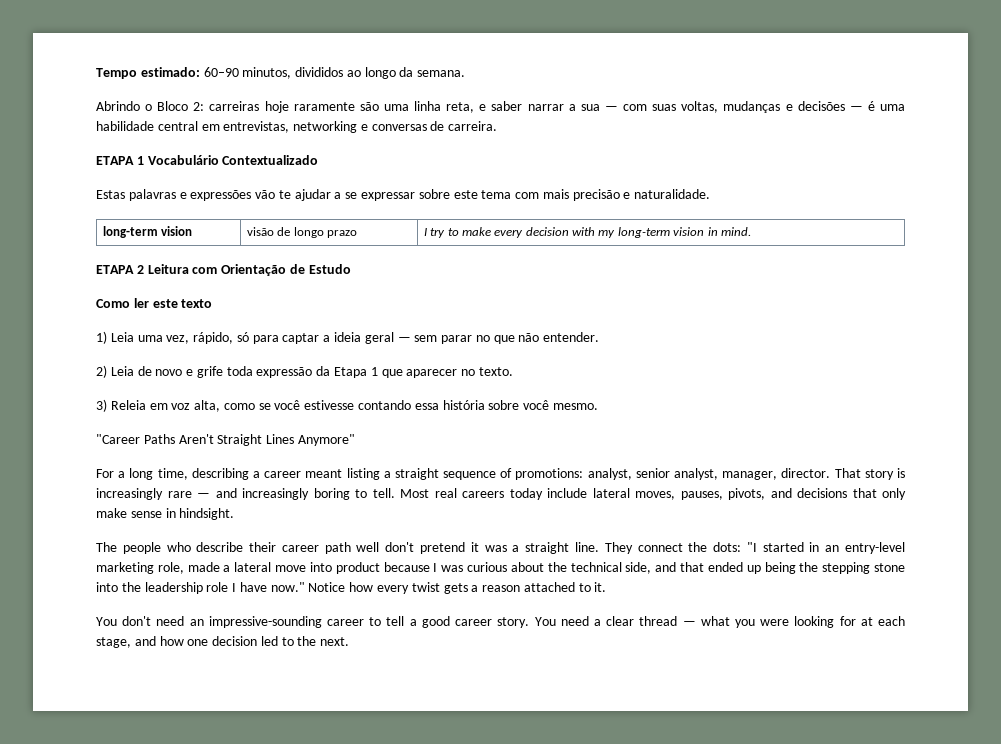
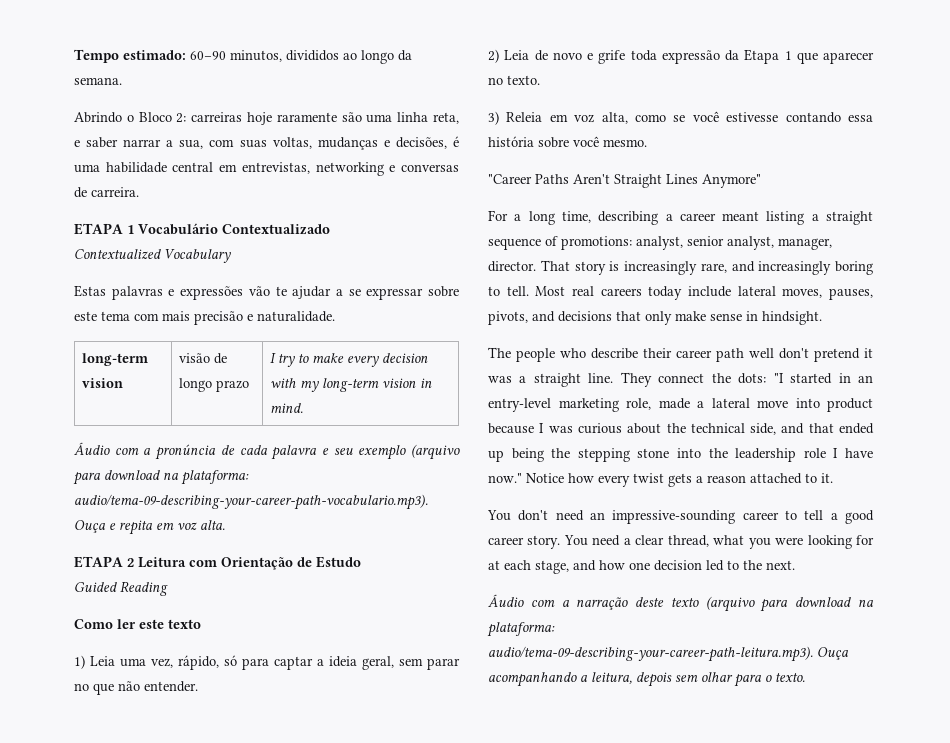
- Abrindo o Bloco 2: carreiras hoje raramente são uma linha reta, e saber narrar a sua — com suas voltas, mudanças e decisões — é uma habilidade central em entrevistas, networking e conversas de carreira.
+ Abrindo o Bloco 2: carreiras hoje raramente são uma linha reta, e saber narrar a sua, com suas voltas, mudanças e decisões, é uma habilidade central em entrevistas, networking e conversas de carreira.
+ Contextualized Vocabulary
+ Áudio com a pronúncia de cada palavra e seu exemplo (arquivo para download na plataforma: audio/tema-09-describing-your-career-path-vocabulario.mp3). Ouça e repita em voz alta.
+ Guided Reading
- 1) Leia uma vez, rápido, só para captar a ideia geral — sem parar no que não entender.
+ 1) Leia uma vez, rápido, só para captar a ideia geral, sem parar no que não entender.
- That story is increasingly rare — and increasingly boring to tell.
+ That story is increasingly rare, and increasingly boring to tell.
- You need a clear thread — what you were looking for at each stage, and how one decision led to the next.
+ You need a clear thread, what you were looking for at each stage, and how one decision led to the next.
+ Áudio com a narração deste texto (arquivo para download na plataforma: audio/tema-09-describing-your-career-path-leitura.mp3). Ouça acompanhando a leitura, depois sem olhar para o texto.

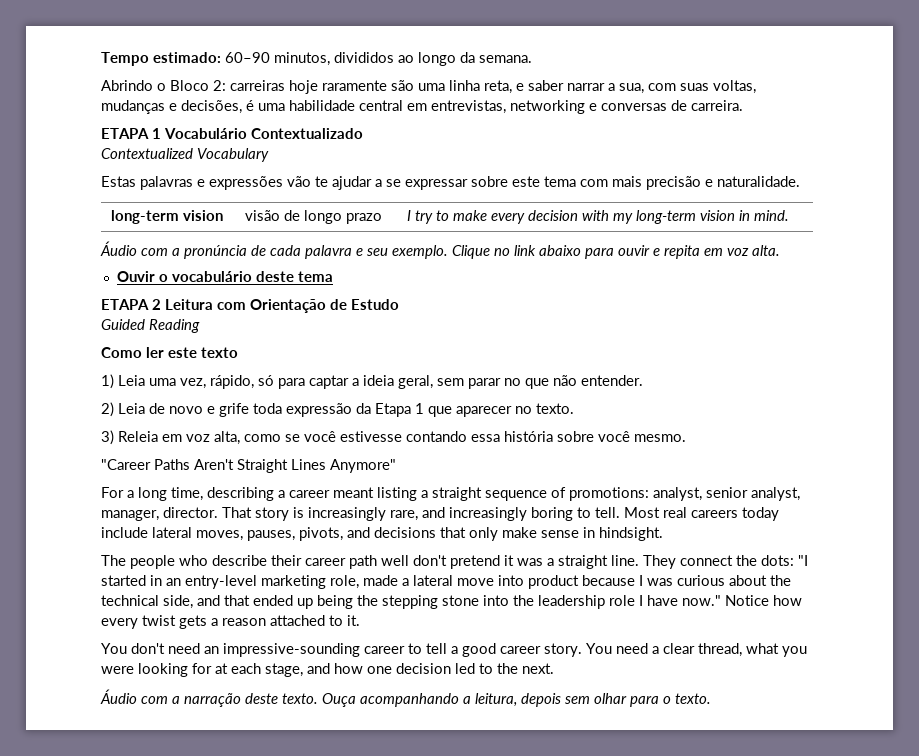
- Áudio com a pronúncia de cada palavra e seu exemplo (arquivo para download na plataforma: audio/tema-09-describing-your-career-path-vocabulario.mp3). Ouça e repita em voz alta.
+ Áudio com a pronúncia de cada palavra e seu exemplo. Clique no link abaixo para ouvir e repita em voz alta.
+ Ouvir o vocabulário deste tema
- Áudio com a narração deste texto (arquivo para download na plataforma: audio/tema-09-describing-your-career-path-leitura.mp3). Ouça acompanhando a leitura, depois sem olhar para o texto.
+ Áudio com a narração deste texto. Ouça acompanhando a leitura, depois sem olhar para o texto.

